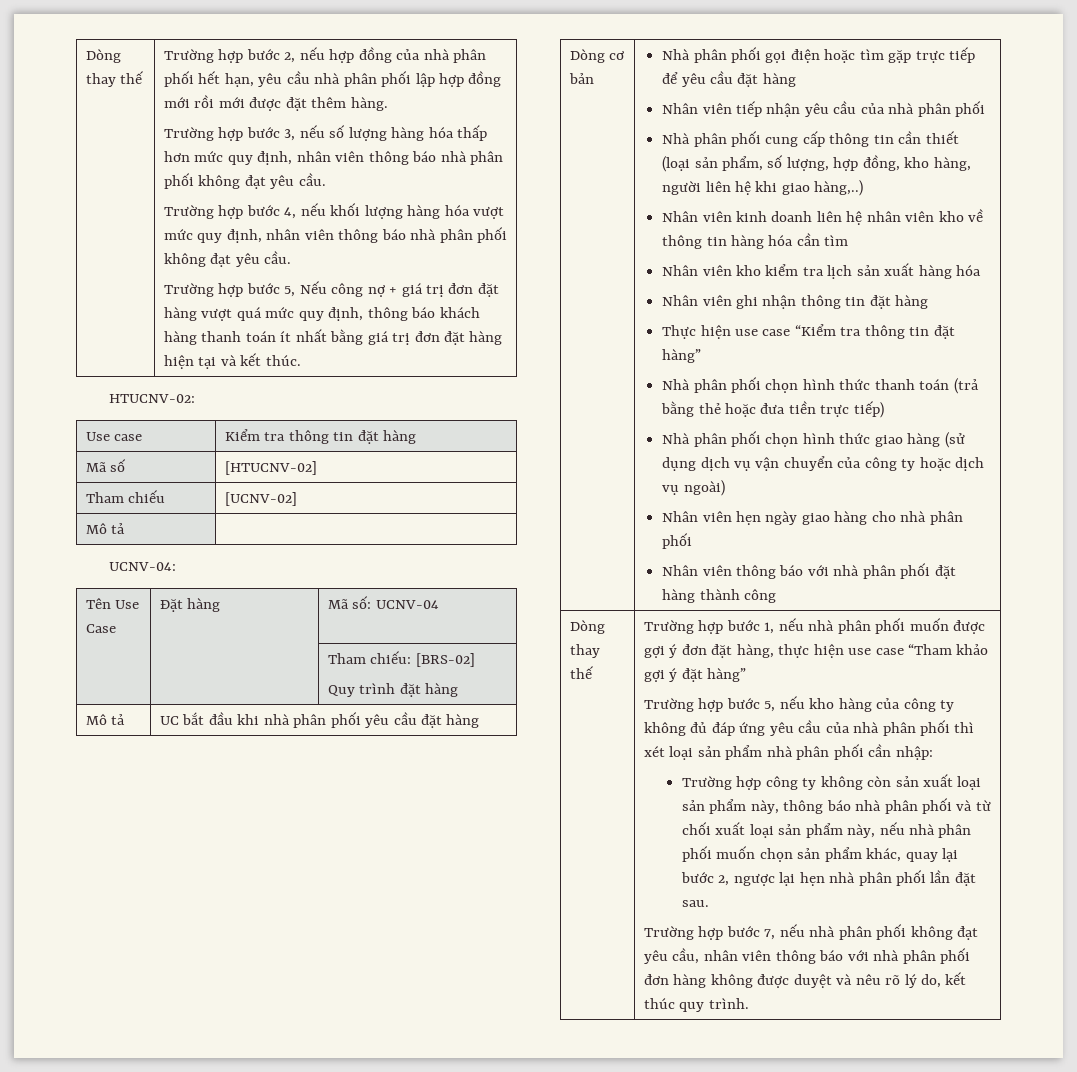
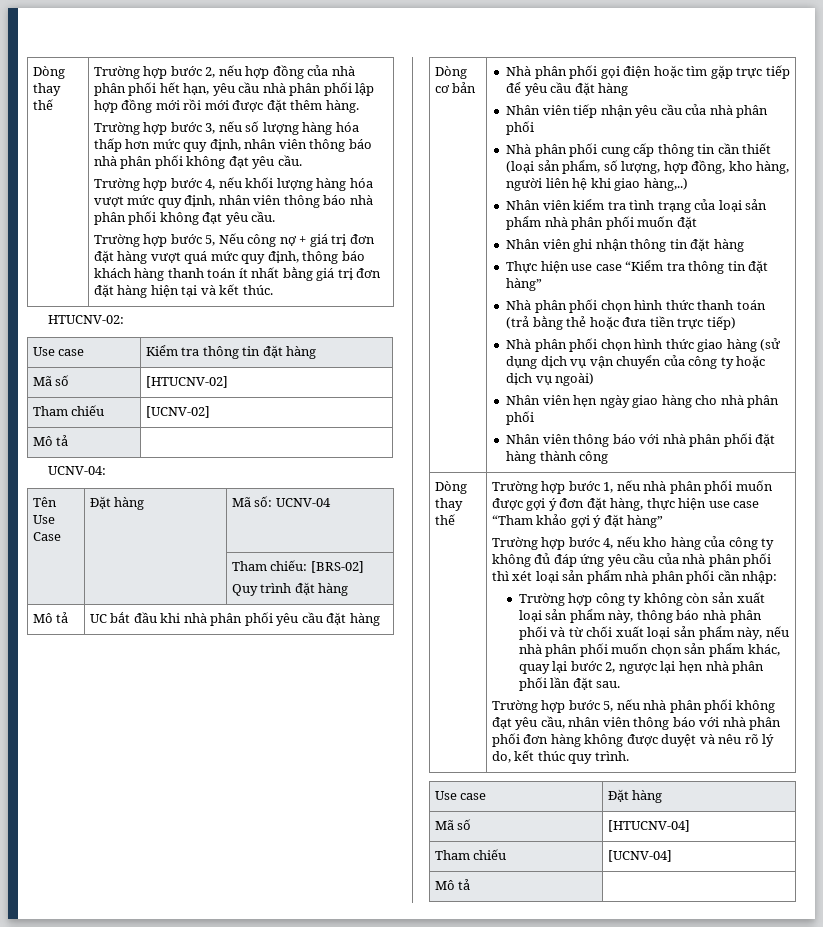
- Nhân viên kinh doanh liên hệ nhân viên kho về thông tin hàng hóa cần tìm
- Nhân viên kho kiểm tra lịch sản xuất hàng hóa
+ Nhân viên kiểm tra tình trạng của loại sản phẩm nhà phân phối muốn đặt
- Trường hợp bước 5, nếu kho hàng của công ty không đủ đáp ứng yêu cầu của nhà phân phối thì xét loại sản phẩm nhà phân phối cần nhập:
+ Trường hợp bước 4, nếu kho hàng của công ty không đủ đáp ứng yêu cầu của nhà phân phối thì xét loại sản phẩm nhà phân phối cần nhập:
- Trường hợp bước 7, nếu nhà phân phối không đạt yêu cầu, nhân viên thông báo với nhà phân phối đơn hàng không được duyệt và nêu rõ lý do, kết thúc quy trình.
+ Trường hợp bước 5, nếu nhà phân phối không đạt yêu cầu, nhân viên thông báo với nhà phân phối đơn hàng không được duyệt và nêu rõ lý do, kết thúc quy trình.
+ Use case | Đặt hàng
+ Mã số | [HTUCNV-04]
+ Tham chiếu | [UCNV-04]
+ Mô tả |

